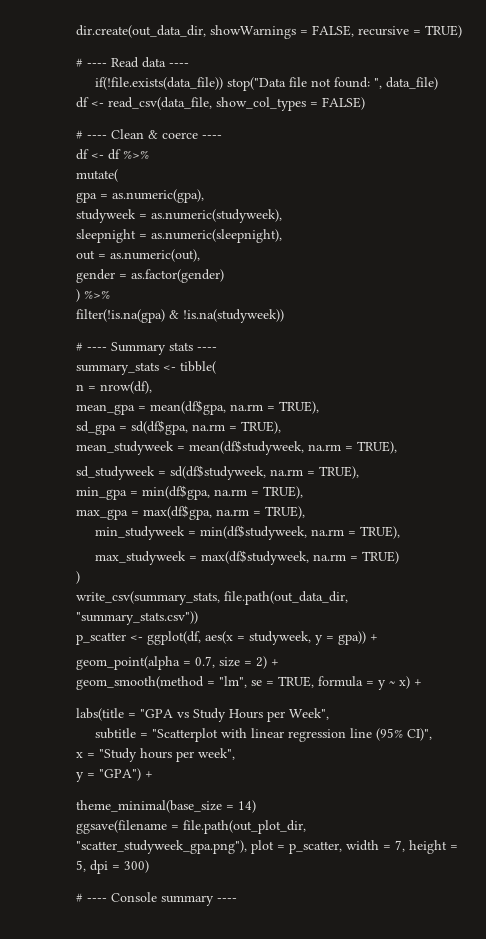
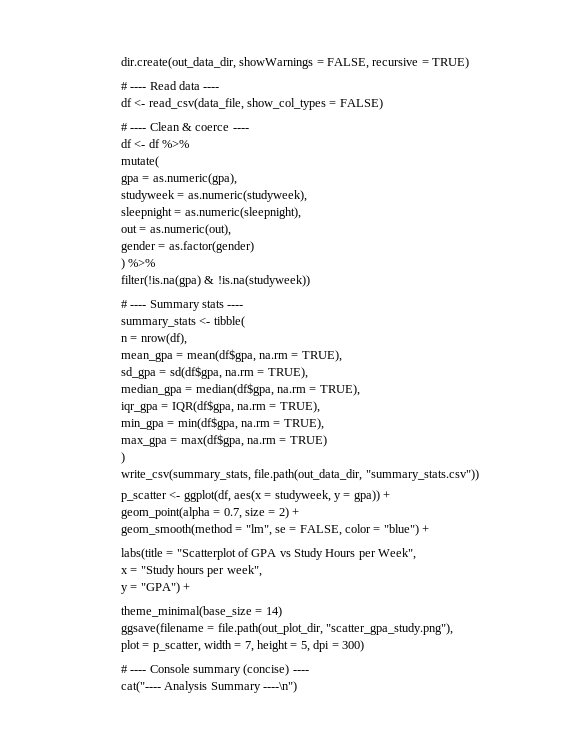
- if(!file.exists(data_file)) stop("Data file not found: ", data_file)
- mean_studyweek = mean(df$studyweek, na.rm = TRUE),
- sd_studyweek = sd(df$studyweek, na.rm = TRUE),
+ median_gpa = median(df$gpa, na.rm = TRUE),
+ iqr_gpa = IQR(df$gpa, na.rm = TRUE),
- max_gpa = max(df$gpa, na.rm = TRUE),
- min_studyweek = min(df$studyweek, na.rm = TRUE),
- max_studyweek = max(df$studyweek, na.rm = TRUE)
+ max_gpa = max(df$gpa, na.rm = TRUE)
- geom_smooth(method = "lm", se = TRUE, formula = y ~ x) +
+ geom_smooth(method = "lm", se = FALSE, color = "blue") +
- labs(title = "GPA vs Study Hours per Week",
+ labs(title = "Scatterplot of GPA vs Study Hours per Week",
- subtitle = "Scatterplot with linear regression line (95% CI)",
- ggsave(filename = file.path(out_plot_dir, "scatter_studyweek_gpa.png"), plot = p_scatter, width = 7, height = 5, dpi = 300)
+ ggsave(filename = file.path(out_plot_dir, "scatter_gpa_study.png"),
+ plot = p_scatter, width = 7, height = 5, dpi = 300)
- # ---- Console summary ----
+ # ---- Console summary (concise) ----
+ cat("---- Analysis Summary ----\n")

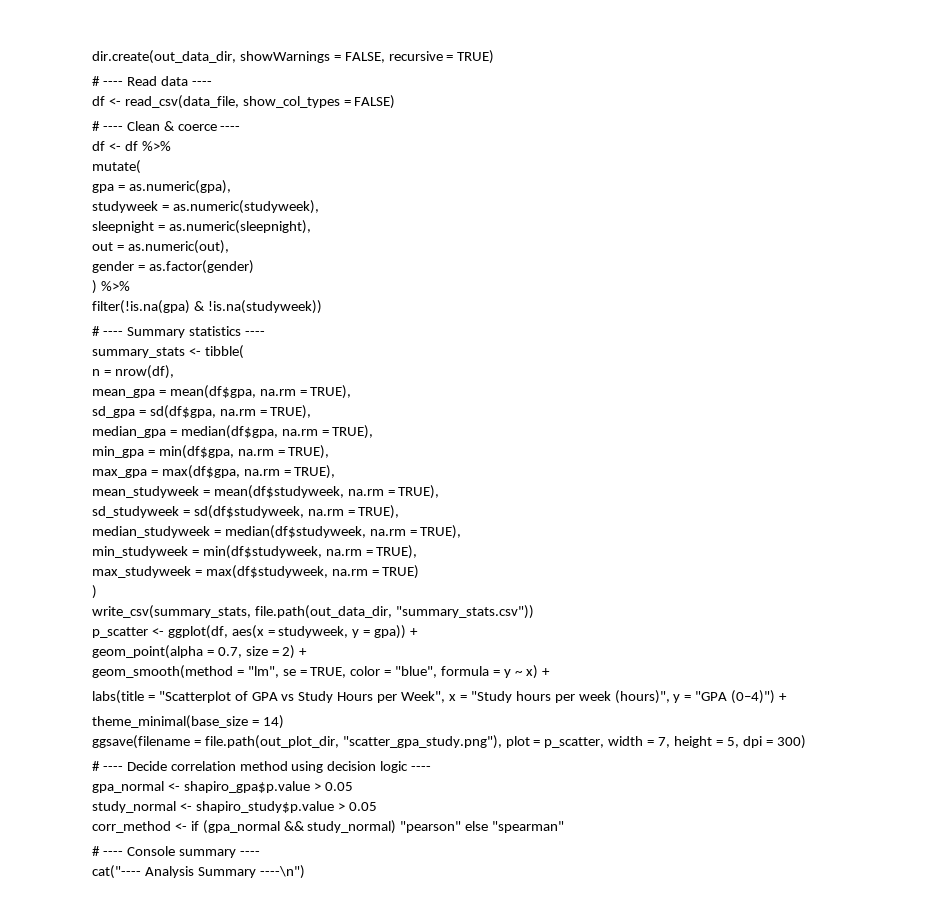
- # ---- Summary stats ----
+ # ---- Summary statistics ----
- iqr_gpa = IQR(df$gpa, na.rm = TRUE),
- max_gpa = max(df$gpa, na.rm = TRUE)
+ max_gpa = max(df$gpa, na.rm = TRUE),
+ mean_studyweek = mean(df$studyweek, na.rm = TRUE),
+ sd_studyweek = sd(df$studyweek, na.rm = TRUE),
+ median_studyweek = median(df$studyweek, na.rm = TRUE),
+ min_studyweek = min(df$studyweek, na.rm = TRUE),
+ max_studyweek = max(df$studyweek, na.rm = TRUE)
- geom_smooth(method = "lm", se = FALSE, color = "blue") +
+ geom_smooth(method = "lm", se = TRUE, color = "blue", formula = y ~ x) +
- labs(title = "Scatterplot of GPA vs Study Hours per Week",
- x = "Study hours per week",
- y = "GPA") +
+ labs(title = "Scatterplot of GPA vs Study Hours per Week", x = "Study hours per week (hours)", y = "GPA (0–4)") +
- ggsave(filename = file.path(out_plot_dir, "scatter_gpa_study.png"),
- plot = p_scatter, width = 7, height = 5, dpi = 300)
+ ggsave(filename = file.path(out_plot_dir, "scatter_gpa_study.png"), plot = p_scatter, width = 7, height = 5, dpi = 300)
+ # ---- Decide correlation method using decision logic ----
+ gpa_normal <- shapiro_gpa$p.value > 0.05
+ study_normal <- shapiro_study$p.value > 0.05
+ corr_method <- if (gpa_normal && study_normal) "pearson" else "spearman"
- # ---- Console summary (concise) ----
+ # ---- Console summary ----

